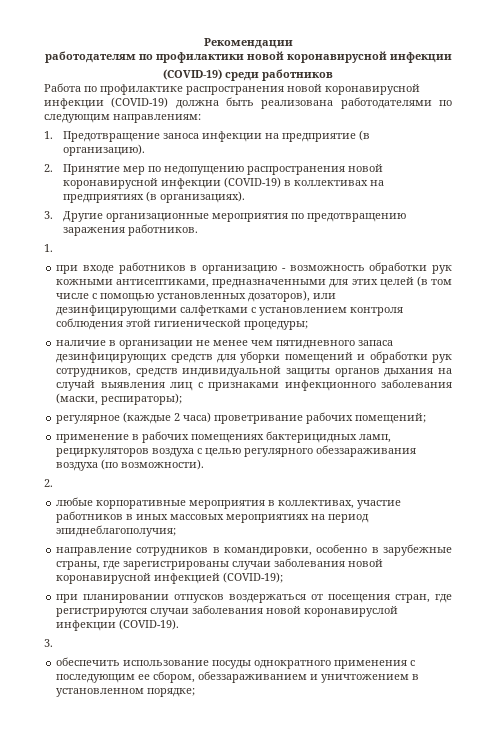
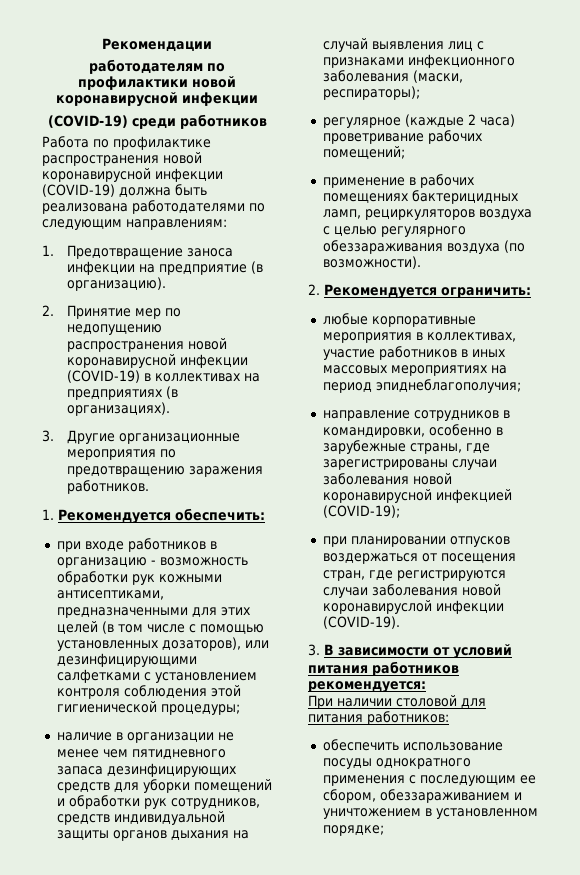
  3. Другие организационные мероприятия по предотвращению заражения работников.
- 1.
+ 1. Рекомендуется обеспечить:
  применение в рабочих помещениях бактерицидных ламп, рециркуляторов воздуха с целью регулярного обеззараживания воздуха (по возможности).
- 2.
+ 2. Рекомендуется ограничить:
  при планировании отпусков воздержаться от посещения стран, где регистрируются случаи заболевания новой коронавируслой инфекции (COVID-19).
- 3.
+ 3. В зависимости от условий питания работников рекомендуется:
+ При наличии столовой для питания работников:

